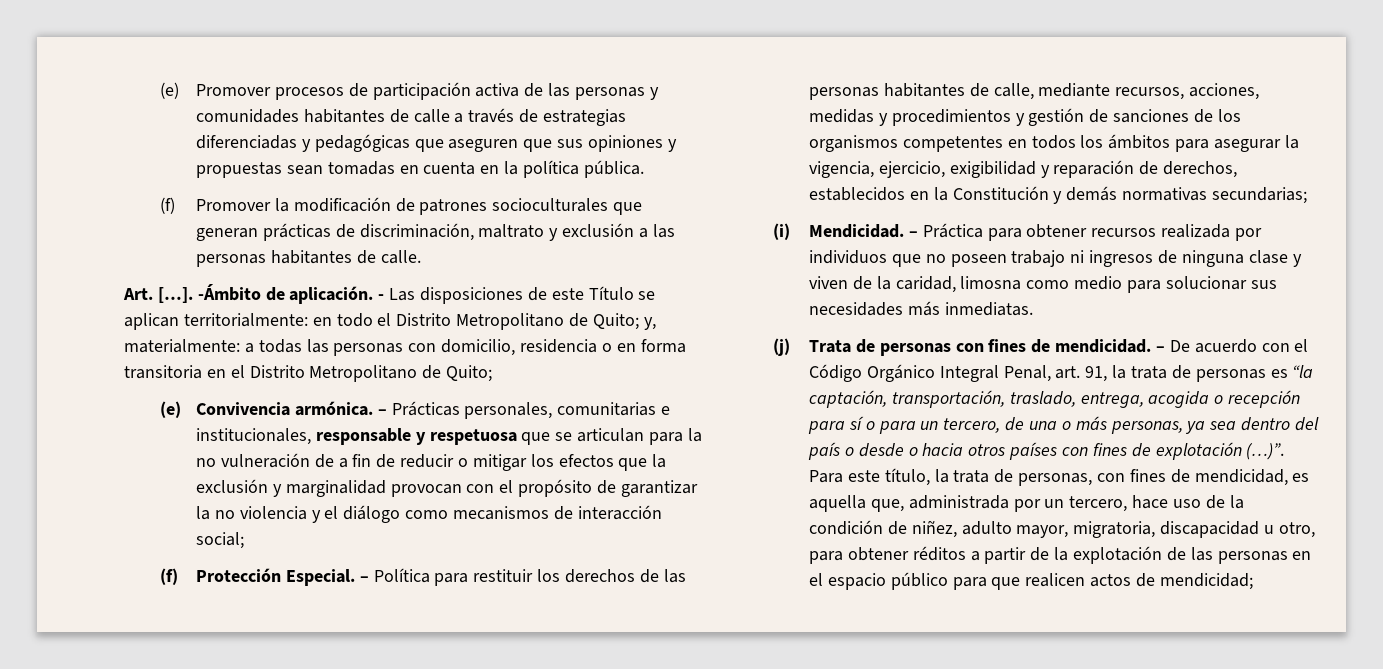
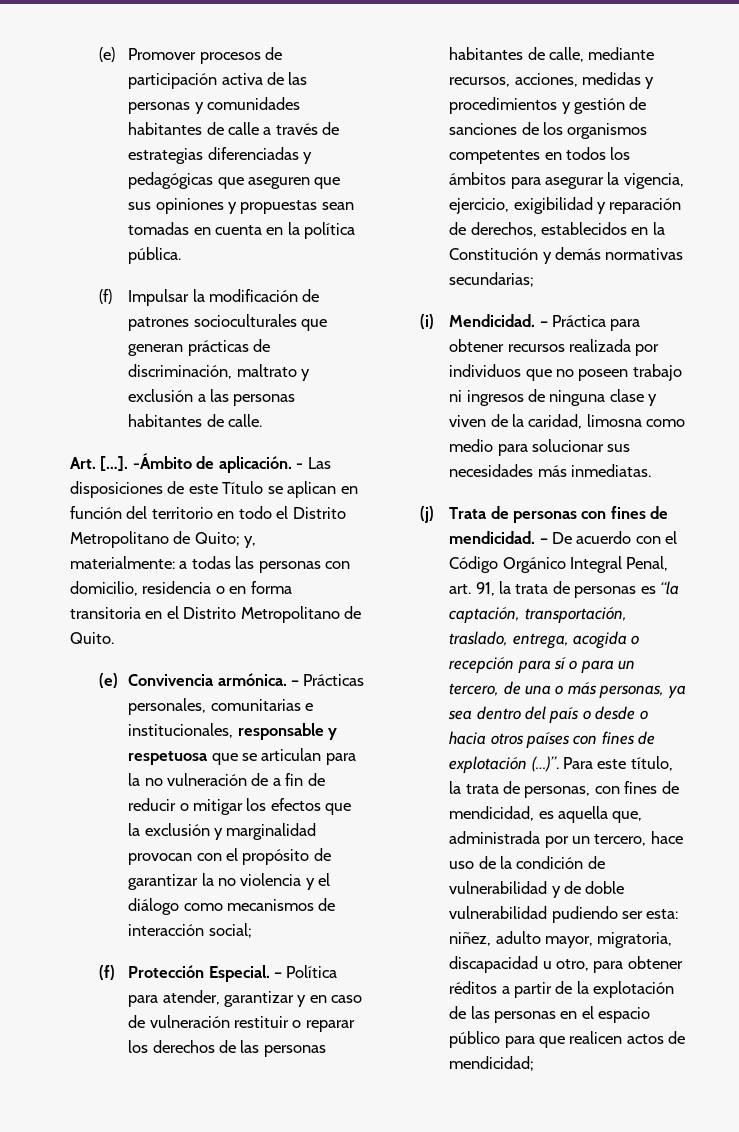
- (f) Promover la modificación de patrones socioculturales que generan prácticas de discriminación, maltrato y exclusión a las personas habitantes de calle.
+ (f) Impulsar la modificación de patrones socioculturales que generan prácticas de discriminación, maltrato y exclusión a las personas habitantes de calle.
- - Las disposiciones de este Título se aplican territorialmente: en todo el Distrito Metropolitano de Quito; y, materialmente: a todas las personas con domicilio, residencia o en forma transitoria en el Distrito Metropolitano de Quito;
+ - Las disposiciones de este Título se aplican en función del territorio en todo el Distrito Metropolitano de Quito; y, materialmente: a todas las personas con domicilio, residencia o en forma transitoria en el Distrito Metropolitano de Quito.
- – Política para restituir los derechos de las personas habitantes de calle, mediante recursos, acciones, medidas y procedimientos y gestión de sanciones de los organismos competentes en todos los ámbitos para asegurar la vigencia, ejercicio, exigibilidad y reparación de derechos, establecidos en la Constitución y demás normativas secundarias;
+ – Política para atender, garantizar y en caso de vulneración restituir o reparar los derechos de las personas habitantes de calle, mediante recursos, acciones, medidas y procedimientos y gestión de sanciones de los organismos competentes en todos los ámbitos para asegurar la vigencia, ejercicio, exigibilidad y reparación de derechos, establecidos en la Constitución y demás normativas secundarias;
- Para este título, la trata de personas, con fines de mendicidad, es aquella que, administrada por un tercero, hace uso de la condición de niñez, adulto mayor, migratoria, discapacidad u otro, para obtener réditos a partir de la explotación de las personas en el espacio público para que realicen actos de mendicidad;
+ Para este título, la trata de personas, con fines de mendicidad, es aquella que, administrada por un tercero, hace uso de la condición de vulnerabilidad y de doble vulnerabilidad pudiendo ser esta: niñez, adulto mayor, migratoria, discapacidad u otro, para obtener réditos a partir de la explotación de las personas en el espacio público para que realicen actos de mendicidad;

